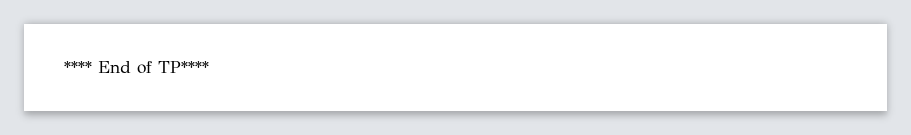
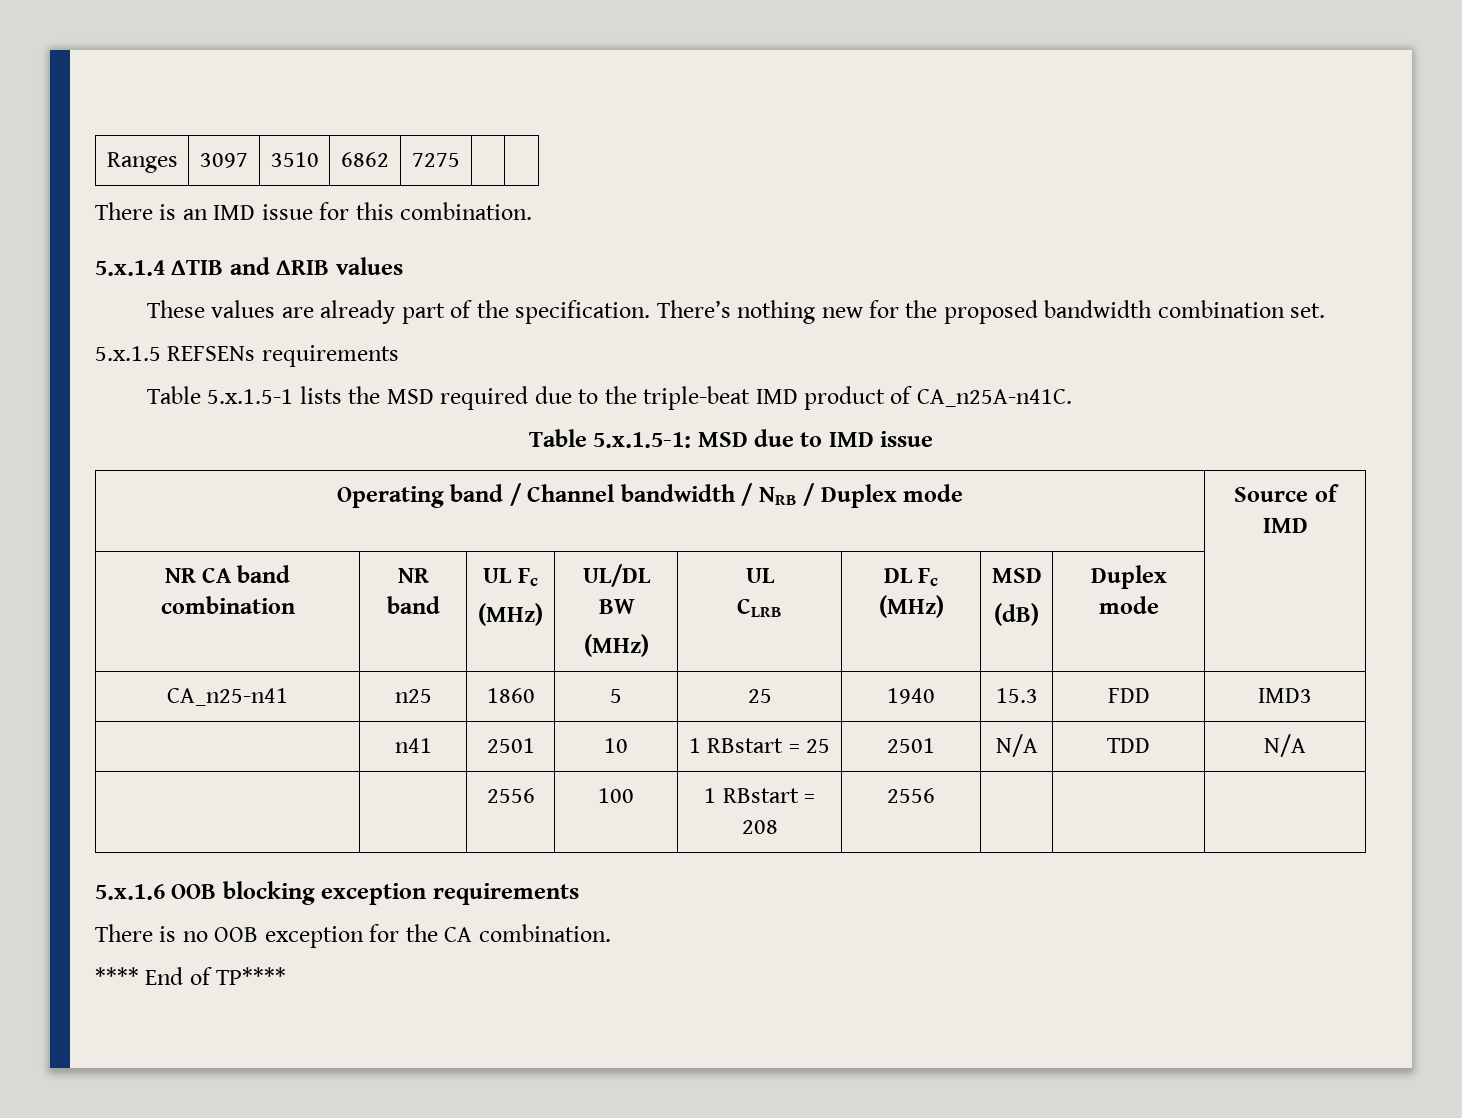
+ Ranges | 3097 | 3510 | 6862 | 7275 | |
+ There is an IMD issue for this combination.
+ 5.x.1.4 ∆TIB and ∆RIB values
+ These values are already part of the specification. There’s nothing new for the proposed bandwidth combination set.
+ 5.x.1.5 REFSENs requirements
+ Table 5.x.1.5-1 lists the MSD required due to the triple-beat IMD product of CA_n25A-n41C.
+ Table 5.x.1.5-1: MSD due to IMD issue
+ Operating band / Channel bandwidth / NRB / Duplex mode | Source of IMD
+ NR CA band combination | NR band | UL Fc
+ (MHz) | UL/DL BW
+ (MHz) | UL
+ CLRB | DL Fc (MHz) | MSD
+ (dB) | Duplex mode |
+ CA_n25-n41 | n25 | 1860 | 5 | 25 | 1940 | 15.3 | FDD | IMD3
+ | n41 | 2501 | 10 | 1 RBstart = 25 | 2501 | N/A | TDD | N/A
+ | | 2556 | 100 | 1 RBstart = 208 | 2556 | | |
+ 5.x.1.6 OOB blocking exception requirements
+ There is no OOB exception for the CA combination.

